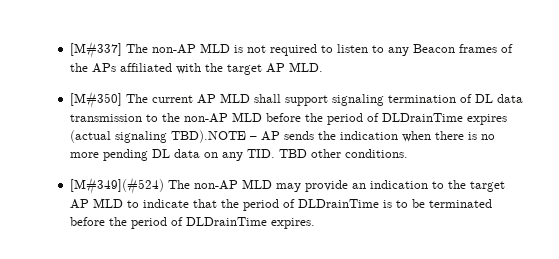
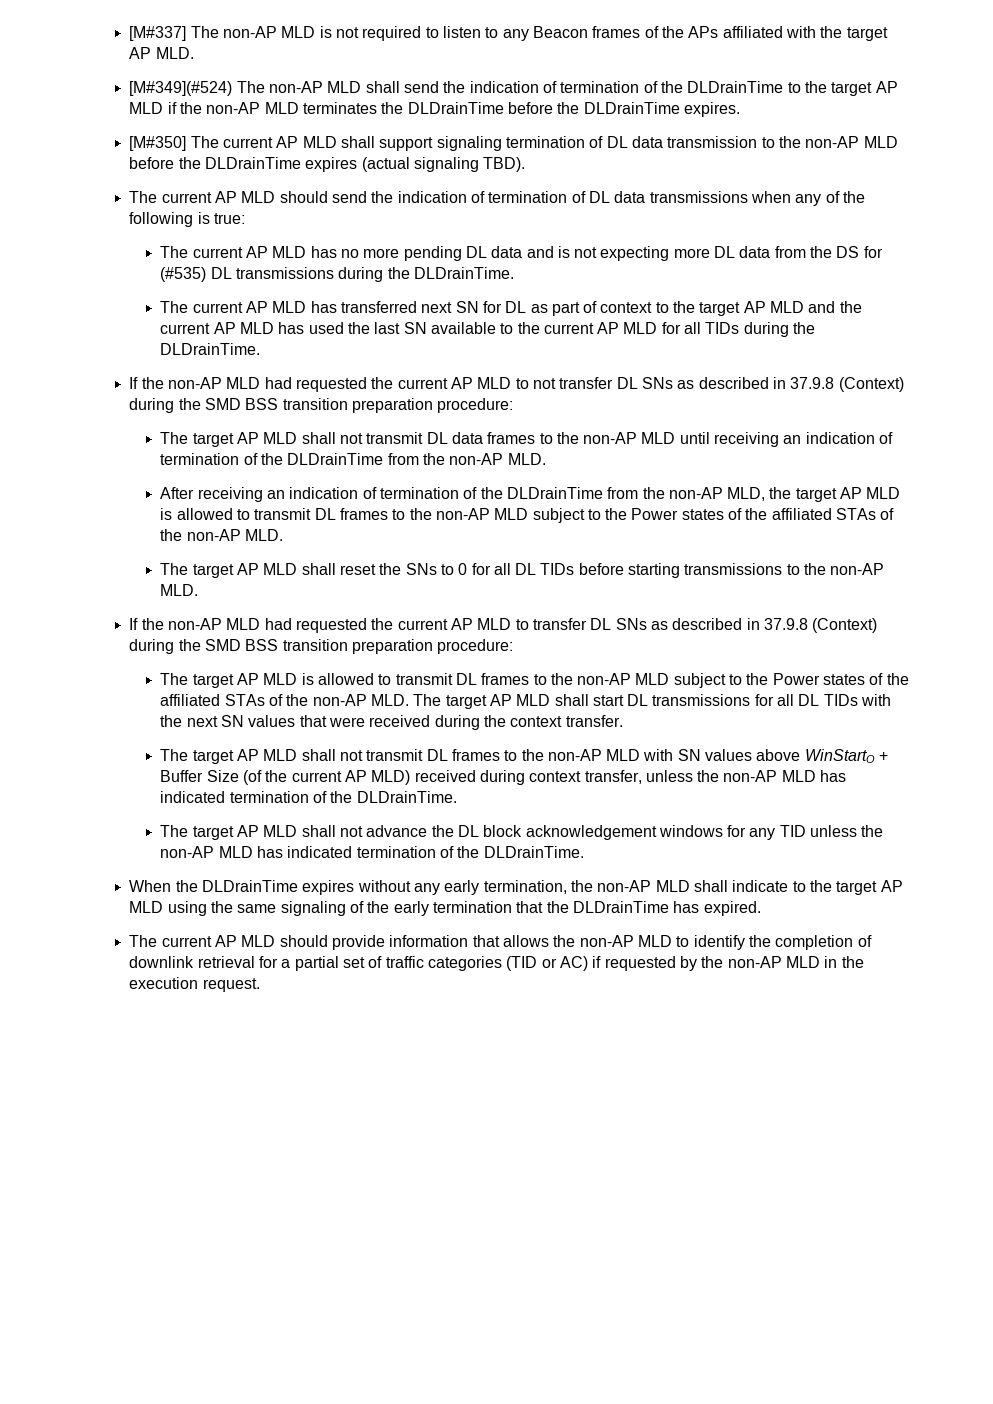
+ [M#349](#524) The non-AP MLD shall send the indication of termination of the DLDrainTime to the target AP MLD if the non-AP MLD terminates the DLDrainTime before the DLDrainTime expires.
- [M#350] The current AP MLD shall support signaling termination of DL data transmission to the non-AP MLD before the period of DLDrainTime expires (actual signaling TBD).NOTE – AP sends the indication when there is no more pending DL data on any TID. TBD other conditions.
- [M#349](#524) The non-AP MLD may provide an indication to the target AP MLD to indicate that the period of DLDrainTime is to be terminated before the period of DLDrainTime expires.
+ [M#350] The current AP MLD shall support signaling termination of DL data transmission to the non-AP MLD before the DLDrainTime expires (actual signaling TBD).
+ The current AP MLD should send the indication of termination of DL data transmissions when any of the following is true:
+ The current AP MLD has no more pending DL data and is not expecting more DL data from the DS for (#535) DL transmissions during the DLDrainTime.
+ The current AP MLD has transferred next SN for DL as part of context to the target AP MLD and the current AP MLD has used the last SN available to the current AP MLD for all TIDs during the DLDrainTime.
+ If the non-AP MLD had requested the current AP MLD to not transfer DL SNs as described in 37.9.8 (Context) during the SMD BSS transition preparation procedure:
+ The target AP MLD shall not transmit DL data frames to the non-AP MLD until receiving an indication of termination of the DLDrainTime from the non-AP MLD.
+ After receiving an indication of termination of the DLDrainTime from the non-AP MLD, the target AP MLD is allowed to transmit DL frames to the non-AP MLD subject to the Power states of the affiliated STAs of the non-AP MLD.
+ The target AP MLD shall reset the SNs to 0 for all DL TIDs before starting transmissions to the non-AP MLD.
+ If the non-AP MLD had requested the current AP MLD to transfer DL SNs as described in 37.9.8 (Context) during the SMD BSS transition preparation procedure:
+ The target AP MLD is allowed to transmit DL frames to the non-AP MLD subject to the Power states of the affiliated STAs of the non-AP MLD. The target AP MLD shall start DL transmissions for all DL TIDs with the next SN values that were received during the context transfer.
+ The target AP MLD shall not transmit DL frames to the non-AP MLD with SN values above WinStartO + Buffer Size (of the current AP MLD) received during context transfer, unless the non-AP MLD has indicated termination of the DLDrainTime.
+ The target AP MLD shall not advance the DL block acknowledgement windows for any TID unless the non-AP MLD has indicated termination of the DLDrainTime.
+ When the DLDrainTime expires without any early termination, the non-AP MLD shall indicate to the target AP MLD using the same signaling of the early termination that the DLDrainTime has expired.
+ The current AP MLD should provide information that allows the non-AP MLD to identify the completion of downlink retrieval for a partial set of traffic categories (TID or AC) if requested by the non-AP MLD in the execution request.

